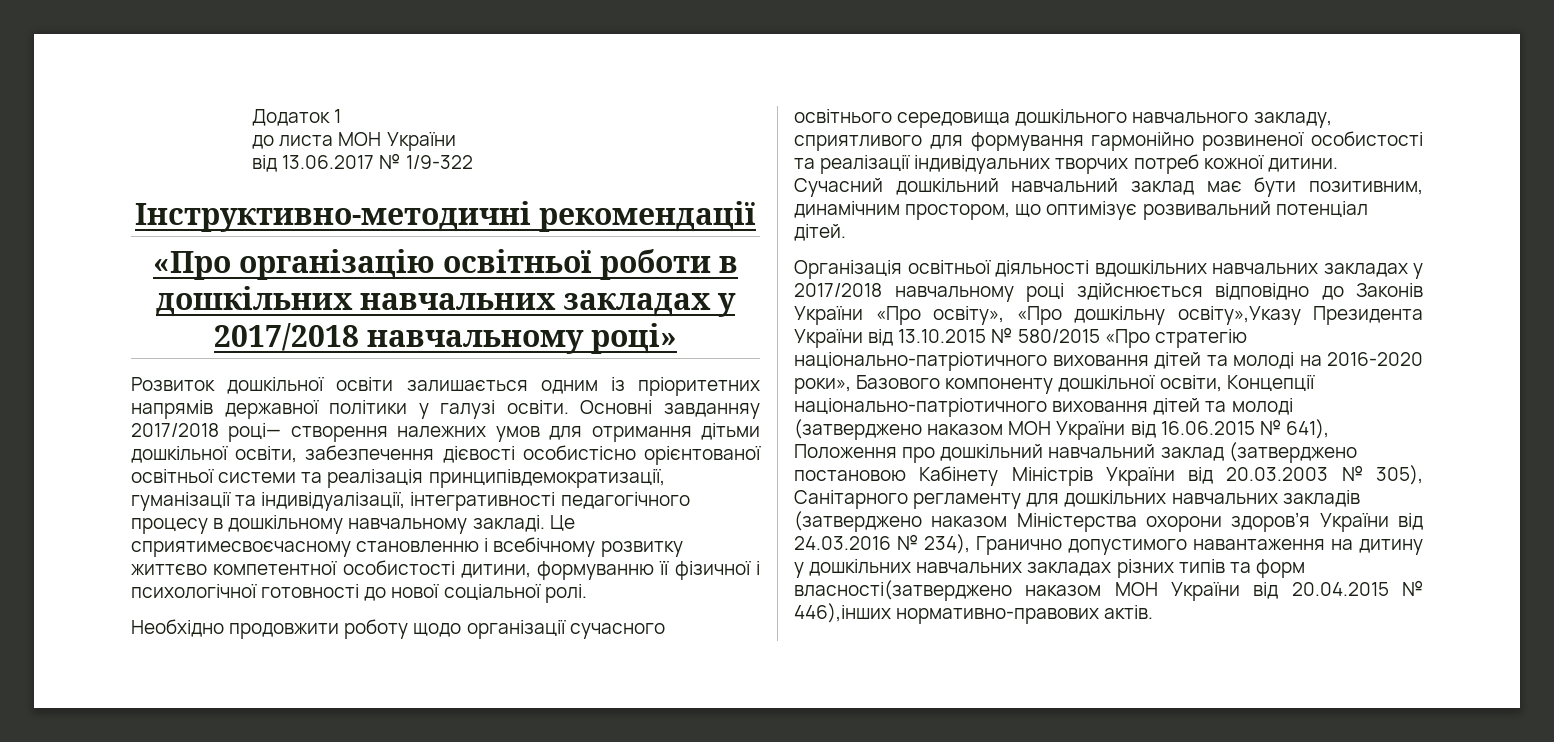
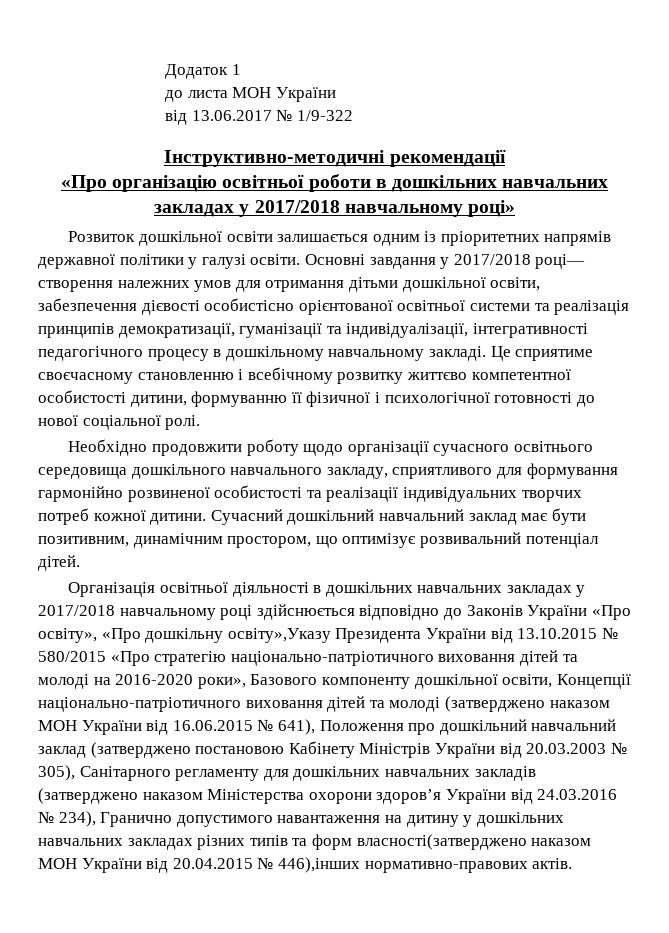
- Основні завданняу 2017/2018 році— створення належних умов для отримання дітьми дошкільної освіти, забезпечення дієвості особистісно орієнтованої освітньої системи та реалізація принципівдемократизації, гуманізації та індивідуалізації, інтегративності педагогічного процесу в дошкільному навчальному закладі.
+ Основні завдання у 2017/2018 році— створення належних умов для отримання дітьми дошкільної освіти, забезпечення дієвості особистісно орієнтованої освітньої системи та реалізація принципів демократизації, гуманізації та індивідуалізації, інтегративності педагогічного процесу в дошкільному навчальному закладі.
- Це сприятимесвоєчасному становленню і всебічному розвитку життєво компетентної особистості дитини, формуванню її фізичної і психологічної готовності до нової соціальної ролі.
+ Це сприятиме своєчасному становленню і всебічному розвитку життєво компетентної особистості дитини, формуванню її фізичної і психологічної готовності до нової соціальної ролі.
- Організація освітньої діяльності вдошкільних навчальних закладах у 2017/2018 навчальному році здійснюється відповідно до Законів України «Про освіту», «Про дошкільну освіту»,Указу Президента України від 13.10.2015 № 580/2015 «Про стратегію національно-патріотичного виховання дітей та молоді на 2016-2020 роки», Базового компоненту дошкільної освіти, Концепції національно-патріотичного виховання дітей та молоді (затверджено наказом МОН України від 16.06.2015 № 641), Положення про дошкільний навчальний заклад (затверджено постановою Кабінету Міністрів України від 20.03.2003 № 305), Санітарного регламенту для дошкільних навчальних закладів (затверджено наказом Міністерства охорони здоров’я України від 24.03.2016 № 234), Гранично допустимого навантаження на дитину у дошкільних навчальних закладах різних типів та форм власності(затверджено наказом МОН України від 20.04.2015 № 446),інших нормативно-правових актів.
+ Організація освітньої діяльності в дошкільних навчальних закладах у 2017/2018 навчальному році здійснюється відповідно до Законів України «Про освіту», «Про дошкільну освіту»,Указу Президента України від 13.10.2015 № 580/2015 «Про стратегію національно-патріотичного виховання дітей та молоді на 2016-2020 роки», Базового компоненту дошкільної освіти, Концепції національно-патріотичного виховання дітей та молоді (затверджено наказом МОН України від 16.06.2015 № 641), Положення про дошкільний навчальний заклад (затверджено постановою Кабінету Міністрів України від 20.03.2003 № 305), Санітарного регламенту для дошкільних навчальних закладів (затверджено наказом Міністерства охорони здоров’я України від 24.03.2016 № 234), Гранично допустимого навантаження на дитину у дошкільних навчальних закладах різних типів та форм власності(затверджено наказом МОН України від 20.04.2015 № 446),інших нормативно-правових актів.

